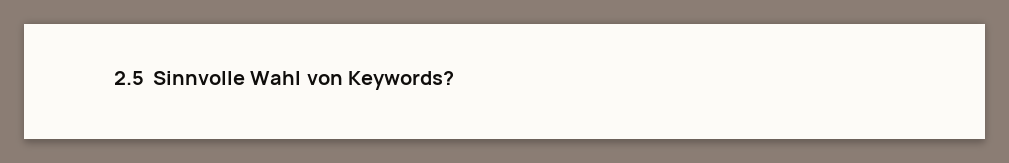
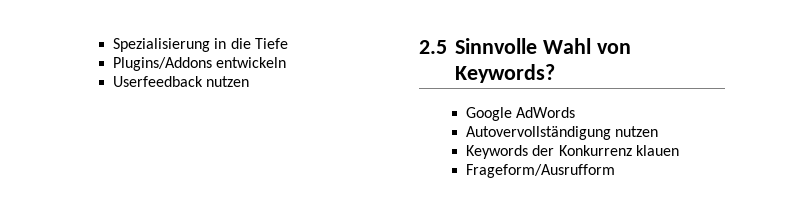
+ Spezialisierung in die Tiefe
+ Plugins/Addons entwickeln
+ Userfeedback nutzen
+ Google AdWords
+ Autovervollständigung nutzen
+ Keywords der Konkurrenz klauen
+ Frageform/Ausrufform

